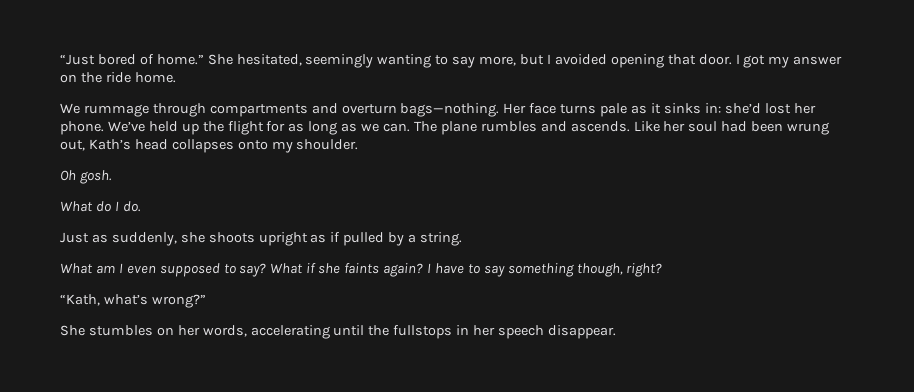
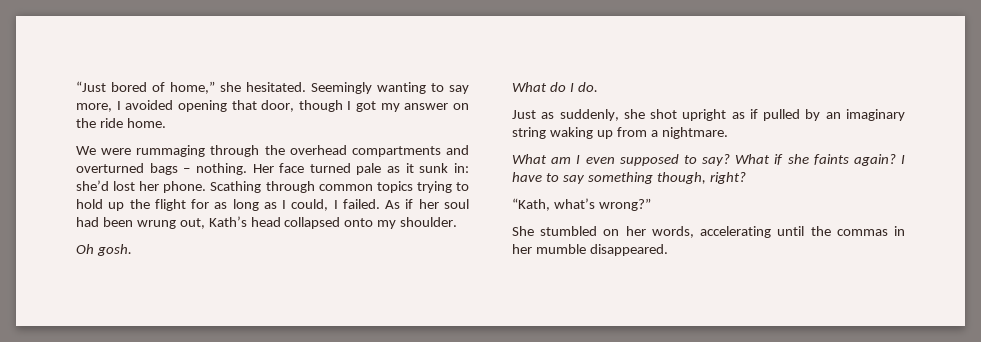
- “Just bored of home.” She hesitated, seemingly wanting to say more, but I avoided opening that door. I got my answer on the ride home.
+ “Just bored of home,” she hesitated. Seemingly wanting to say more, I avoided opening that door, though I got my answer on the ride home.
- We rummage through compartments and overturn bags—nothing.
+ We were rummaging through the overhead compartments and overturned bags – nothing.
- Her face turns pale as it sinks in: she’d lost her phone.
+ Her face turned pale as it sunk in: she’d lost her phone.
- We’ve held up the flight for as long as we can. The plane rumbles and ascends. Like her soul had been wrung out, Kath’s head collapses onto my shoulder.
+ Scathing through common topics trying to hold up the flight for as long as I could, I failed. As if her soul had been wrung out, Kath’s head collapsed onto my shoulder.
- Just as suddenly, she shoots upright as if pulled by a string.
+ Just as suddenly, she shot upright as if pulled by an imaginary string waking up from a nightmare.
- She stumbles on her words, accelerating until the fullstops in her speech disappear.
+ She stumbled on her words, accelerating until the commas in her mumble disappeared.

